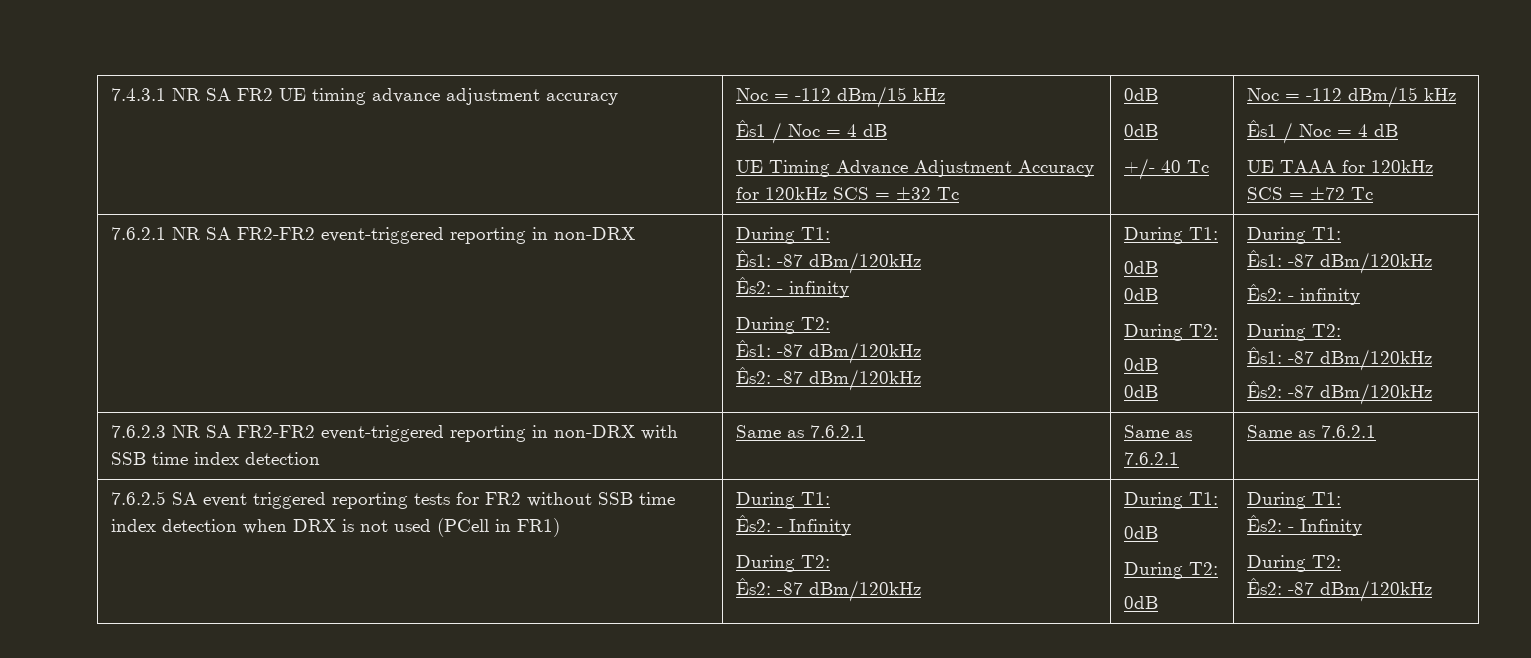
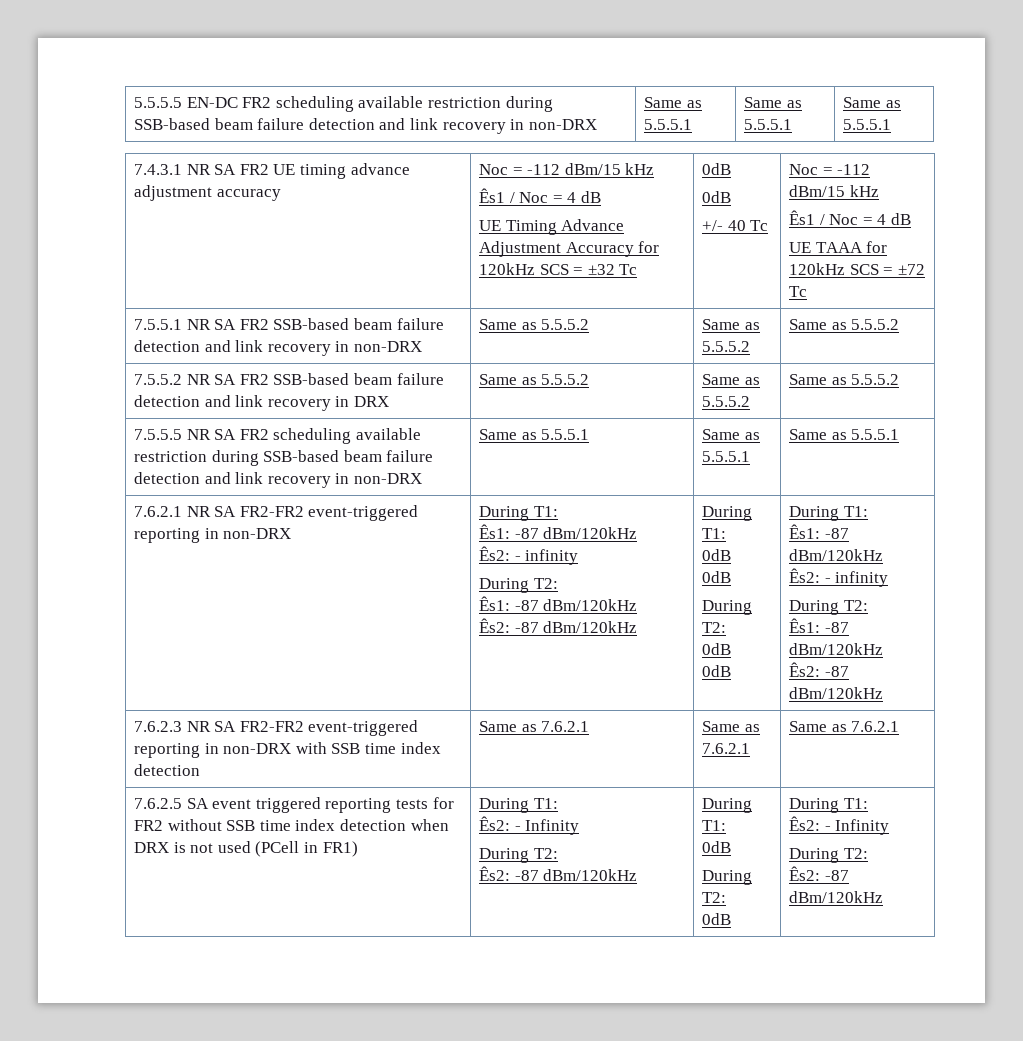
+ 5.5.5.5 EN-DC FR2 scheduling available restriction during SSB-based beam failure detection and link recovery in non-DRX | Same as 5.5.5.1 | Same as 5.5.5.1 | Same as 5.5.5.1
+ 7.5.5.1 NR SA FR2 SSB-based beam failure detection and link recovery in non-DRX | Same as 5.5.5.2 | Same as 5.5.5.2 | Same as 5.5.5.2
+ 7.5.5.2 NR SA FR2 SSB-based beam failure detection and link recovery in DRX | Same as 5.5.5.2 | Same as 5.5.5.2 | Same as 5.5.5.2
+ 7.5.5.5 NR SA FR2 scheduling available restriction during SSB-based beam failure detection and link recovery in non-DRX | Same as 5.5.5.1 | Same as 5.5.5.1 | Same as 5.5.5.1

